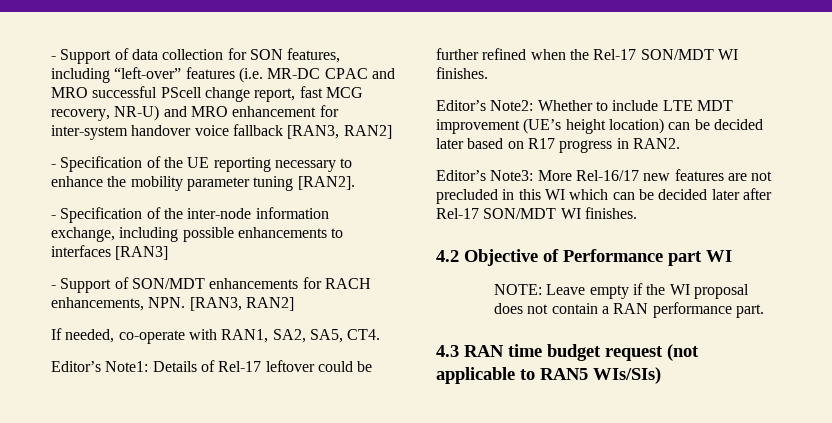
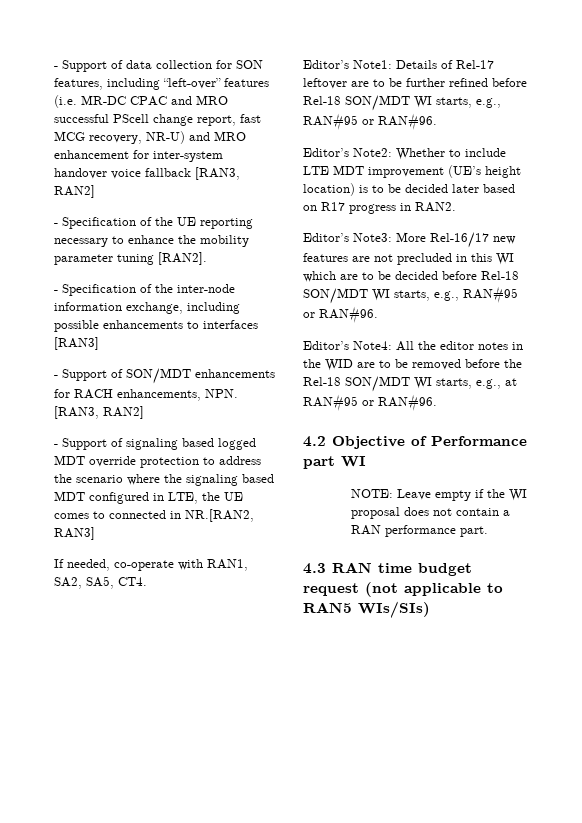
+ - Support of signaling based logged MDT override protection to address the scenario where the signaling based MDT configured in LTE, the UE comes to connected in NR.[RAN2, RAN3]
- Editor’s Note1: Details of Rel-17 leftover could be further refined when the Rel-17 SON/MDT WI finishes.
+ Editor’s Note1: Details of Rel-17 leftover are to be further refined before Rel-18 SON/MDT WI starts, e.g., RAN#95 or RAN#96.
- Editor’s Note2: Whether to include LTE MDT improvement (UE’s height location) can be decided later based on R17 progress in RAN2.
+ Editor’s Note2: Whether to include LTE MDT improvement (UE’s height location) is to be decided later based on R17 progress in RAN2.
- Editor’s Note3: More Rel-16/17 new features are not precluded in this WI which can be decided later after Rel-17 SON/MDT WI finishes.
+ Editor’s Note3: More Rel-16/17 new features are not precluded in this WI which are to be decided before Rel-18 SON/MDT WI starts, e.g., RAN#95 or RAN#96.
+ Editor’s Note4: All the editor notes in the WID are to be removed before the Rel-18 SON/MDT WI starts, e.g., at RAN#95 or RAN#96.

